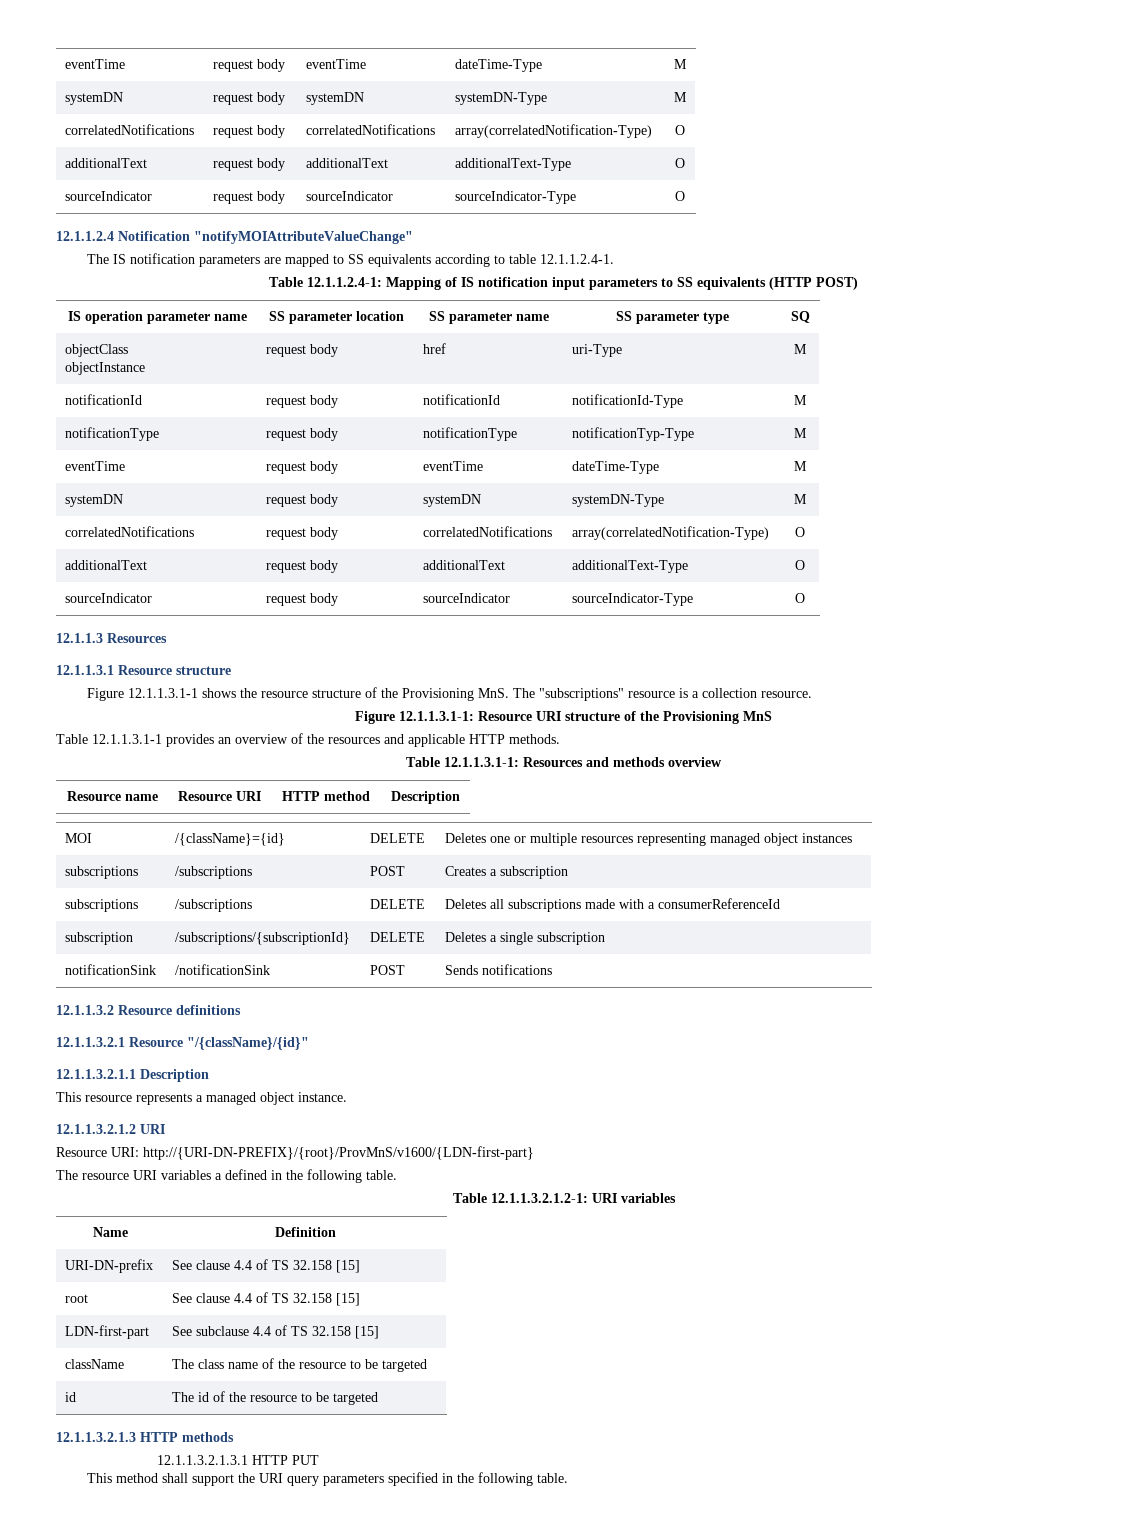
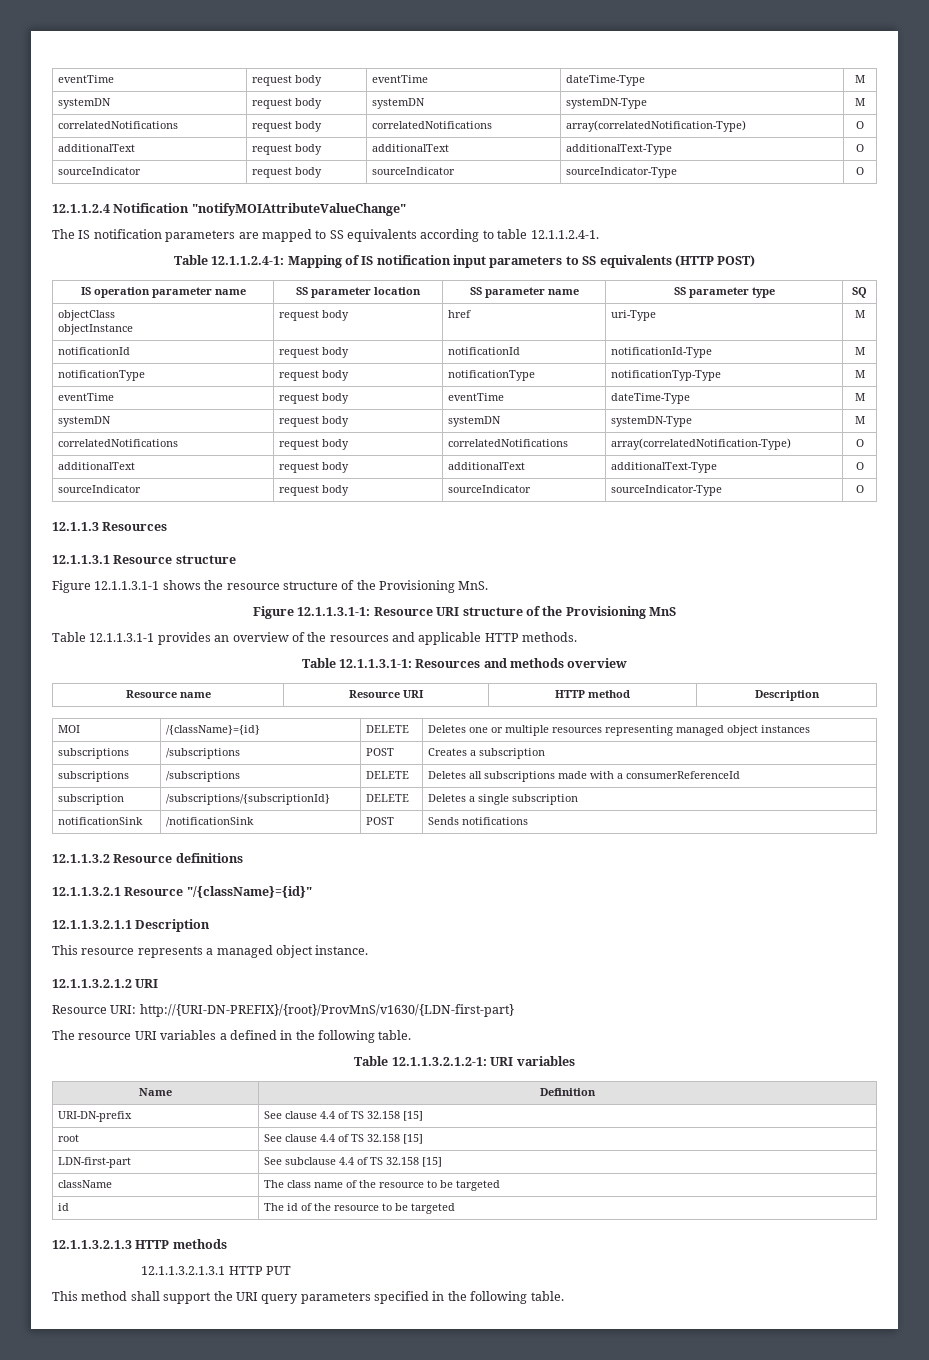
- Figure 12.1.1.3.1-1 shows the resource structure of the Provisioning MnS. The "subscriptions" resource is a collection resource.
+ Figure 12.1.1.3.1-1 shows the resource structure of the Provisioning MnS.
- 12.1.1.3.2.1 Resource "/{className}/{id}"
+ 12.1.1.3.2.1 Resource "/{className}={id}"
- Resource URI: http://{URI-DN-PREFIX}/{root}/ProvMnS/v1600/{LDN-first-part}
+ Resource URI: http://{URI-DN-PREFIX}/{root}/ProvMnS/v1630/{LDN-first-part}

